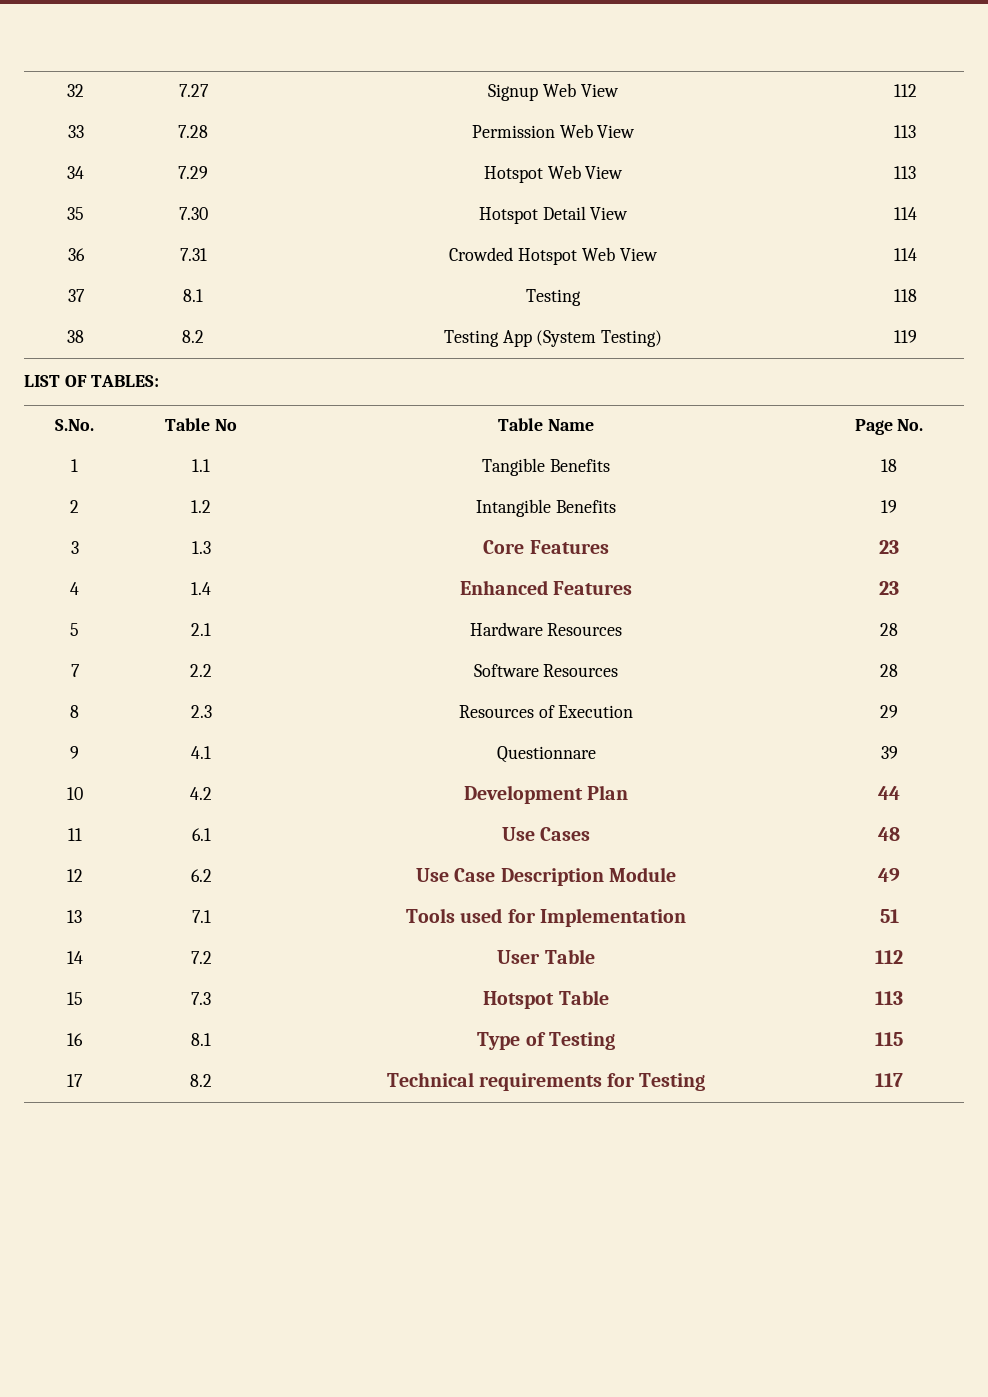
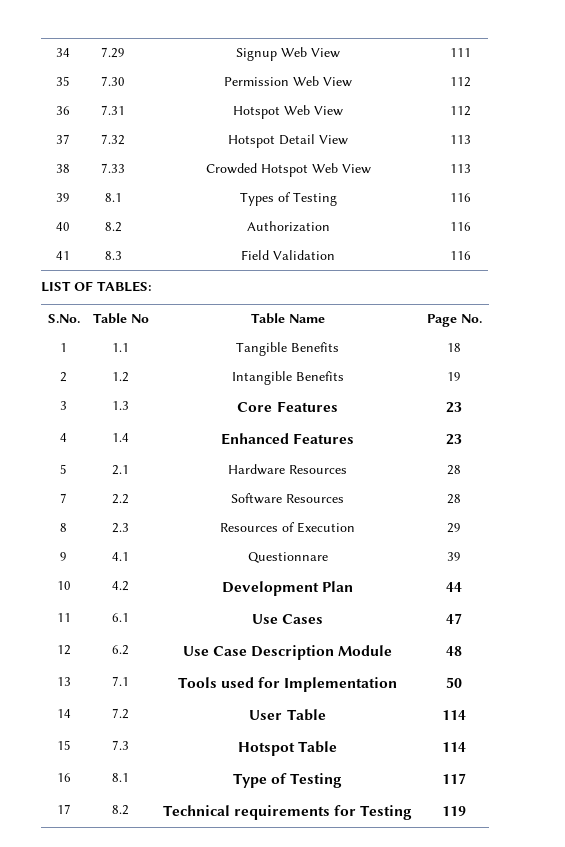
- 32 | 7.27 | Signup Web View | 112
- 33 | 7.28 | Permission Web View | 113
- 34 | 7.29 | Hotspot Web View | 113
- 35 | 7.30 | Hotspot Detail View | 114
- 36 | 7.31 | Crowded Hotspot Web View | 114
- 37 | 8.1 | Testing | 118
- 38 | 8.2 | Testing App (System Testing) | 119
+ 34 | 7.29 | Signup Web View | 111
+ 35 | 7.30 | Permission Web View | 112
+ 36 | 7.31 | Hotspot Web View | 112
+ 37 | 7.32 | Hotspot Detail View | 113
+ 38 | 7.33 | Crowded Hotspot Web View | 113
+ 39 | 8.1 | Types of Testing | 116
+ 40 | 8.2 | Authorization | 116
+ 41 | 8.3 | Field Validation | 116
- 11 | 6.1 | Use Cases | 48
+ 11 | 6.1 | Use Cases | 47
- 12 | 6.2 | Use Case Description Module | 49
+ 12 | 6.2 | Use Case Description Module | 48
- 13 | 7.1 | Tools used for Implementation | 51
+ 13 | 7.1 | Tools used for Implementation | 50
- 14 | 7.2 | User Table | 112
+ 14 | 7.2 | User Table | 114
- 15 | 7.3 | Hotspot Table | 113
+ 15 | 7.3 | Hotspot Table | 114
- 16 | 8.1 | Type of Testing | 115
+ 16 | 8.1 | Type of Testing | 117
- 17 | 8.2 | Technical requirements for Testing | 117
+ 17 | 8.2 | Technical requirements for Testing | 119

